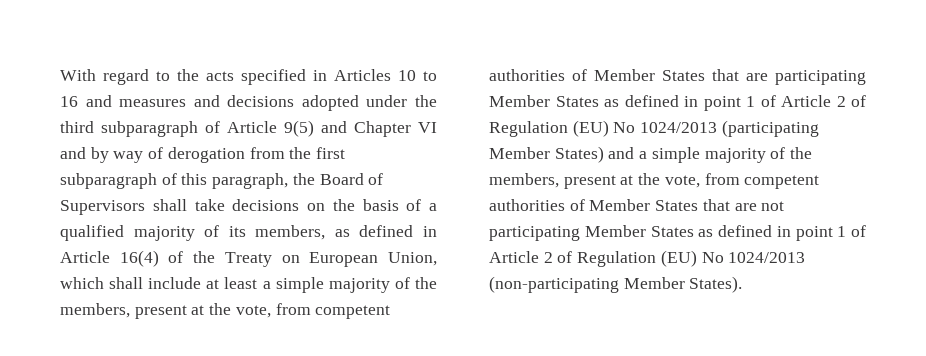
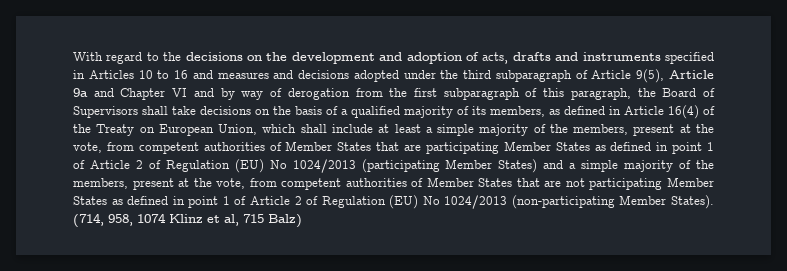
- With regard to the acts specified in Articles 10 to 16 and measures and decisions adopted under the third subparagraph of Article 9(5) and Chapter VI and by way of derogation from the first subparagraph of this paragraph, the Board of Supervisors shall take decisions on the basis of a qualified majority of its members, as defined in Article 16(4) of the Treaty on European Union, which shall include at least a simple majority of the members, present at the vote, from competent authorities of Member States that are participating Member States as defined in point 1 of Article 2 of Regulation (EU) No 1024/2013 (participating Member States) and a simple majority of the members, present at the vote, from competent authorities of Member States that are not participating Member States as defined in point 1 of Article 2 of Regulation (EU) No 1024/2013 (non-participating Member States).
+ With regard to the decisions on the development and adoption of acts, drafts and instruments specified in Articles 10 to 16 and measures and decisions adopted under the third subparagraph of Article 9(5), Article 9a and Chapter VI and by way of derogation from the first subparagraph of this paragraph, the Board of Supervisors shall take decisions on the basis of a qualified majority of its members, as defined in Article 16(4) of the Treaty on European Union, which shall include at least a simple majority of the members, present at the vote, from competent authorities of Member States that are participating Member States as defined in point 1 of Article 2 of Regulation (EU) No 1024/2013 (participating Member States) and a simple majority of the members, present at the vote, from competent authorities of Member States that are not participating Member States as defined in point 1 of Article 2 of Regulation (EU) No 1024/2013 (non-participating Member States).
+ (714, 958, 1074 Klinz et al, 715 Balz)

